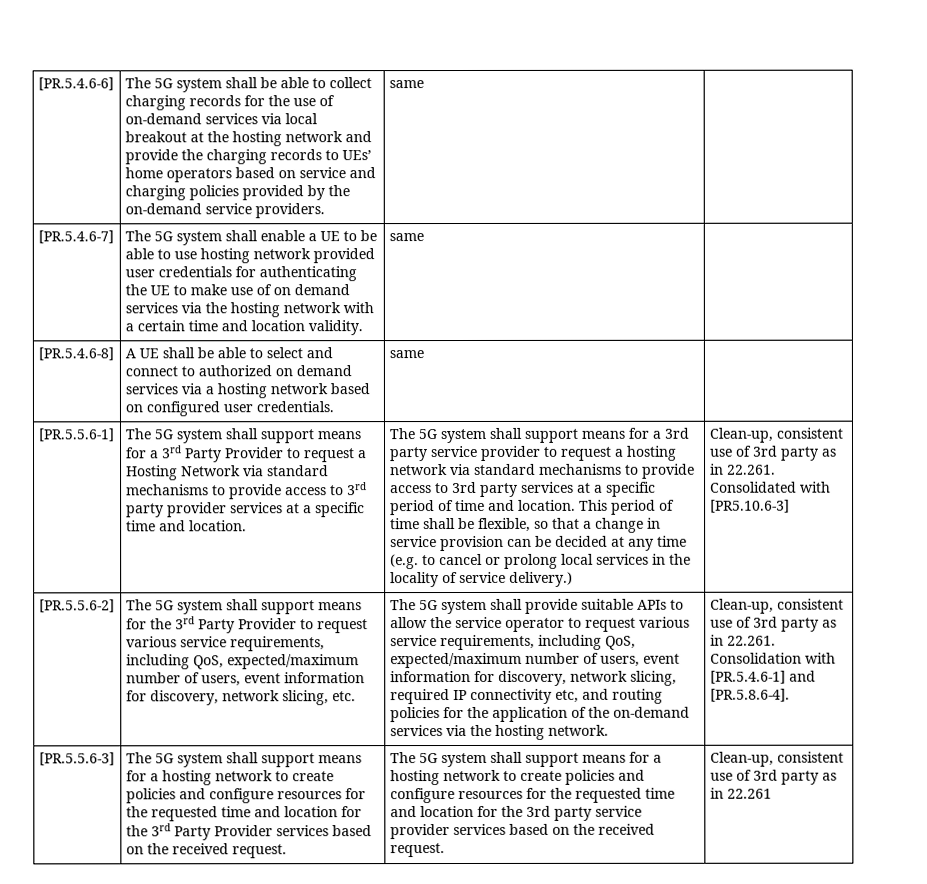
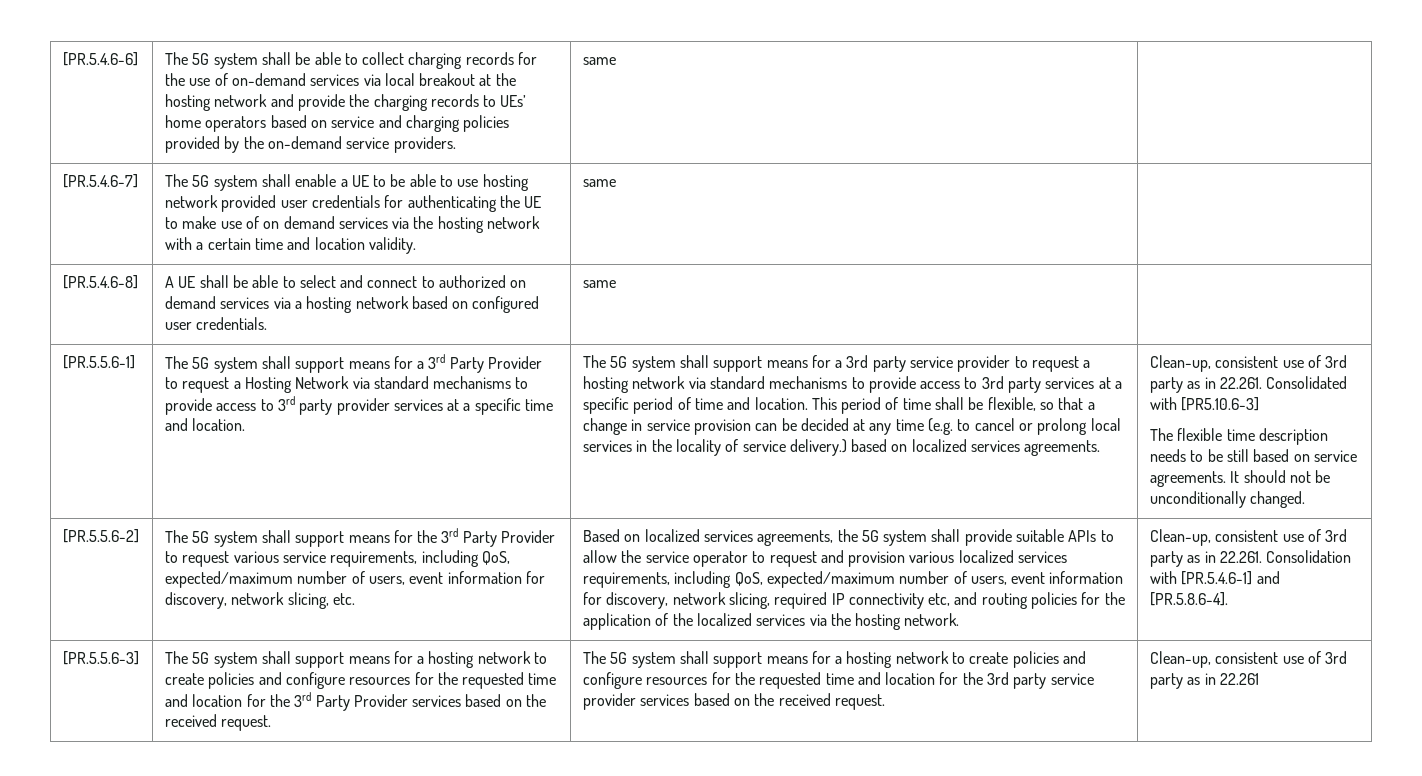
- This period of time shall be flexible, so that a change in service provision can be decided at any time (e.g. to cancel or prolong local services in the locality of service delivery.)
+ This period of time shall be flexible, so that a change in service provision can be decided at any time (e.g. to cancel or prolong local services in the locality of service delivery.) based on localized services agreements.
+ The flexible time description needs to be still based on service agreements. It should not be unconditionally changed.
- The 5G system shall provide suitable APIs to allow the service operator to request various service requirements, including QoS, expected/maximum number of users, event information for discovery, network slicing, required IP connectivity etc, and routing policies for the application of the on-demand services via the hosting network.
+ Based on localized services agreements, the 5G system shall provide suitable APIs to allow the service operator to request and provision various localized services requirements, including QoS, expected/maximum number of users, event information for discovery, network slicing, required IP connectivity etc, and routing policies for the application of the localized services via the hosting network.

